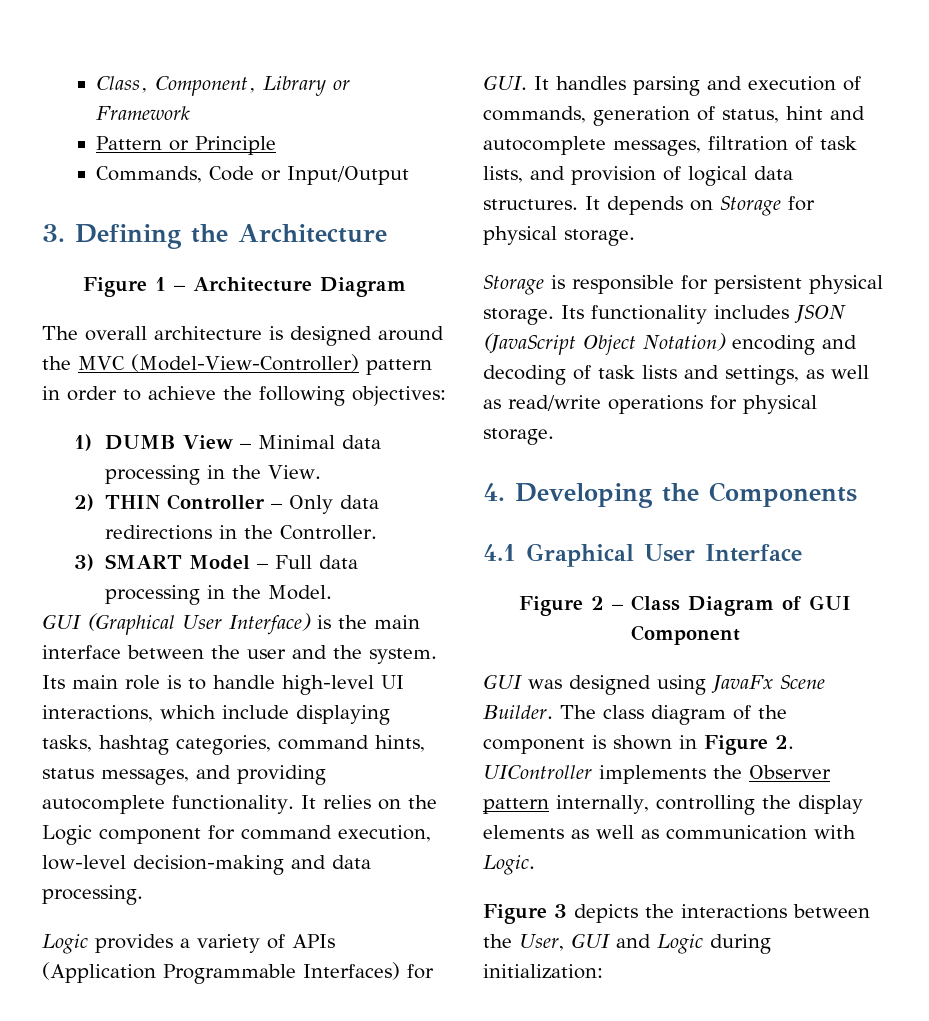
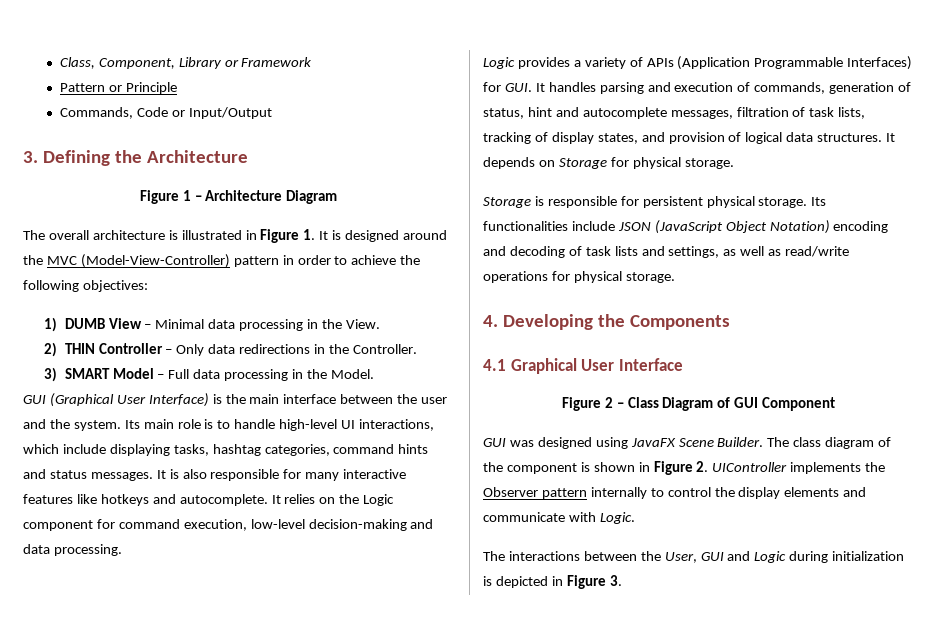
- The overall architecture is designed around the MVC (Model-View-Controller) pattern in order to achieve the following objectives:
+ The overall architecture is illustrated in Figure 1. It is designed around the MVC (Model-View-Controller) pattern in order to achieve the following objectives:
- Its main role is to handle high-level UI interactions, which include displaying tasks, hashtag categories, command hints, status messages, and providing autocomplete functionality.
+ Its main role is to handle high-level UI interactions, which include displaying tasks, hashtag categories, command hints and status messages. It is also responsible for many interactive features like hotkeys and autocomplete.
- Logic provides a variety of APIs (Application Programmable Interfaces) for GUI. It handles parsing and execution of commands, generation of status, hint and autocomplete messages, filtration of task lists, and provision of logical data structures.
+ Logic provides a variety of APIs (Application Programmable Interfaces) for GUI. It handles parsing and execution of commands, generation of status, hint and autocomplete messages, filtration of task lists, tracking of display states, and provision of logical data structures.
- Its functionality includes JSON (JavaScript Object Notation) encoding and decoding of task lists and settings, as well as read/write operations for physical storage.
+ Its functionalities include JSON (JavaScript Object Notation) encoding and decoding of task lists and settings, as well as read/write operations for physical storage.
- GUI was designed using JavaFx Scene Builder.
+ GUI was designed using JavaFX Scene Builder.
- The class diagram of the component is shown in Figure 2. UIController implements the Observer pattern internally, controlling the display elements as well as communication with Logic.
- Figure 3 depicts the interactions between the User, GUI and Logic during initialization:
+ The class diagram of the component is shown in Figure 2. UIController implements the Observer pattern internally to control the display elements and communicate with Logic.
+ The interactions between the User, GUI and Logic during initialization is depicted in Figure 3.

